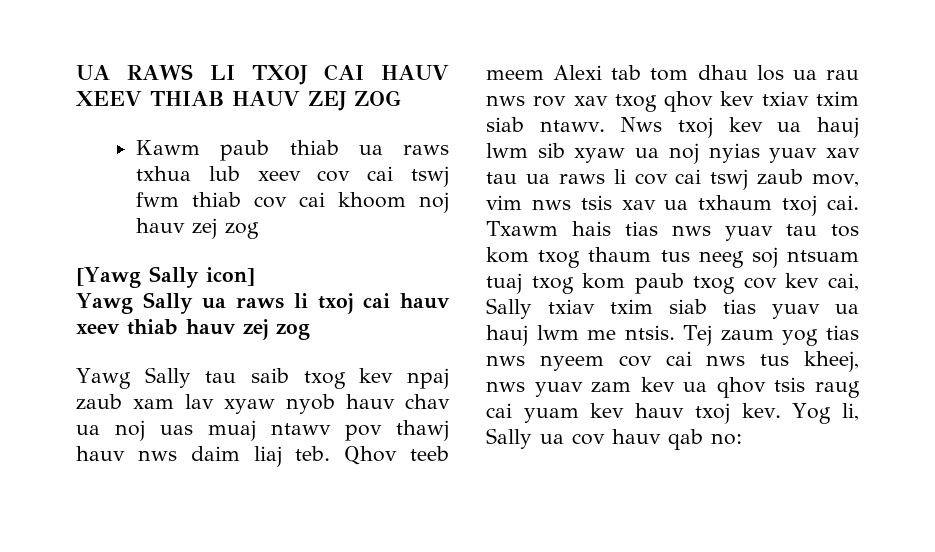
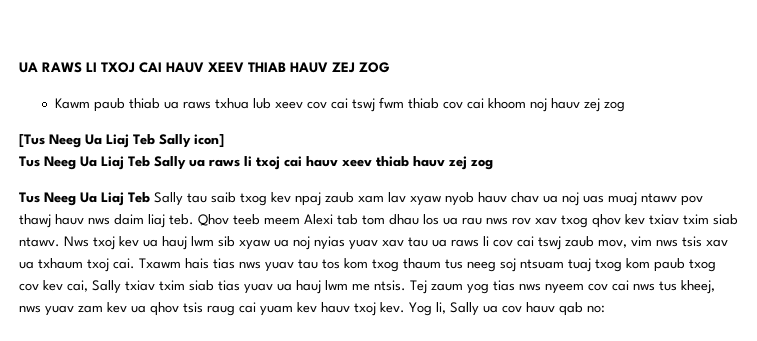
- [Yawg Sally icon]
- Yawg Sally ua raws li txoj cai hauv xeev thiab hauv zej zog
+ [Tus Neeg Ua Liaj Teb Sally icon]
+ Tus Neeg Ua Liaj Teb Sally ua raws li txoj cai hauv xeev thiab hauv zej zog
- Yawg Sally tau saib txog kev npaj zaub xam lav xyaw nyob hauv chav ua noj uas muaj ntawv pov thawj hauv nws daim liaj teb.
+ Tus Neeg Ua Liaj Teb Sally tau saib txog kev npaj zaub xam lav xyaw nyob hauv chav ua noj uas muaj ntawv pov thawj hauv nws daim liaj teb.

